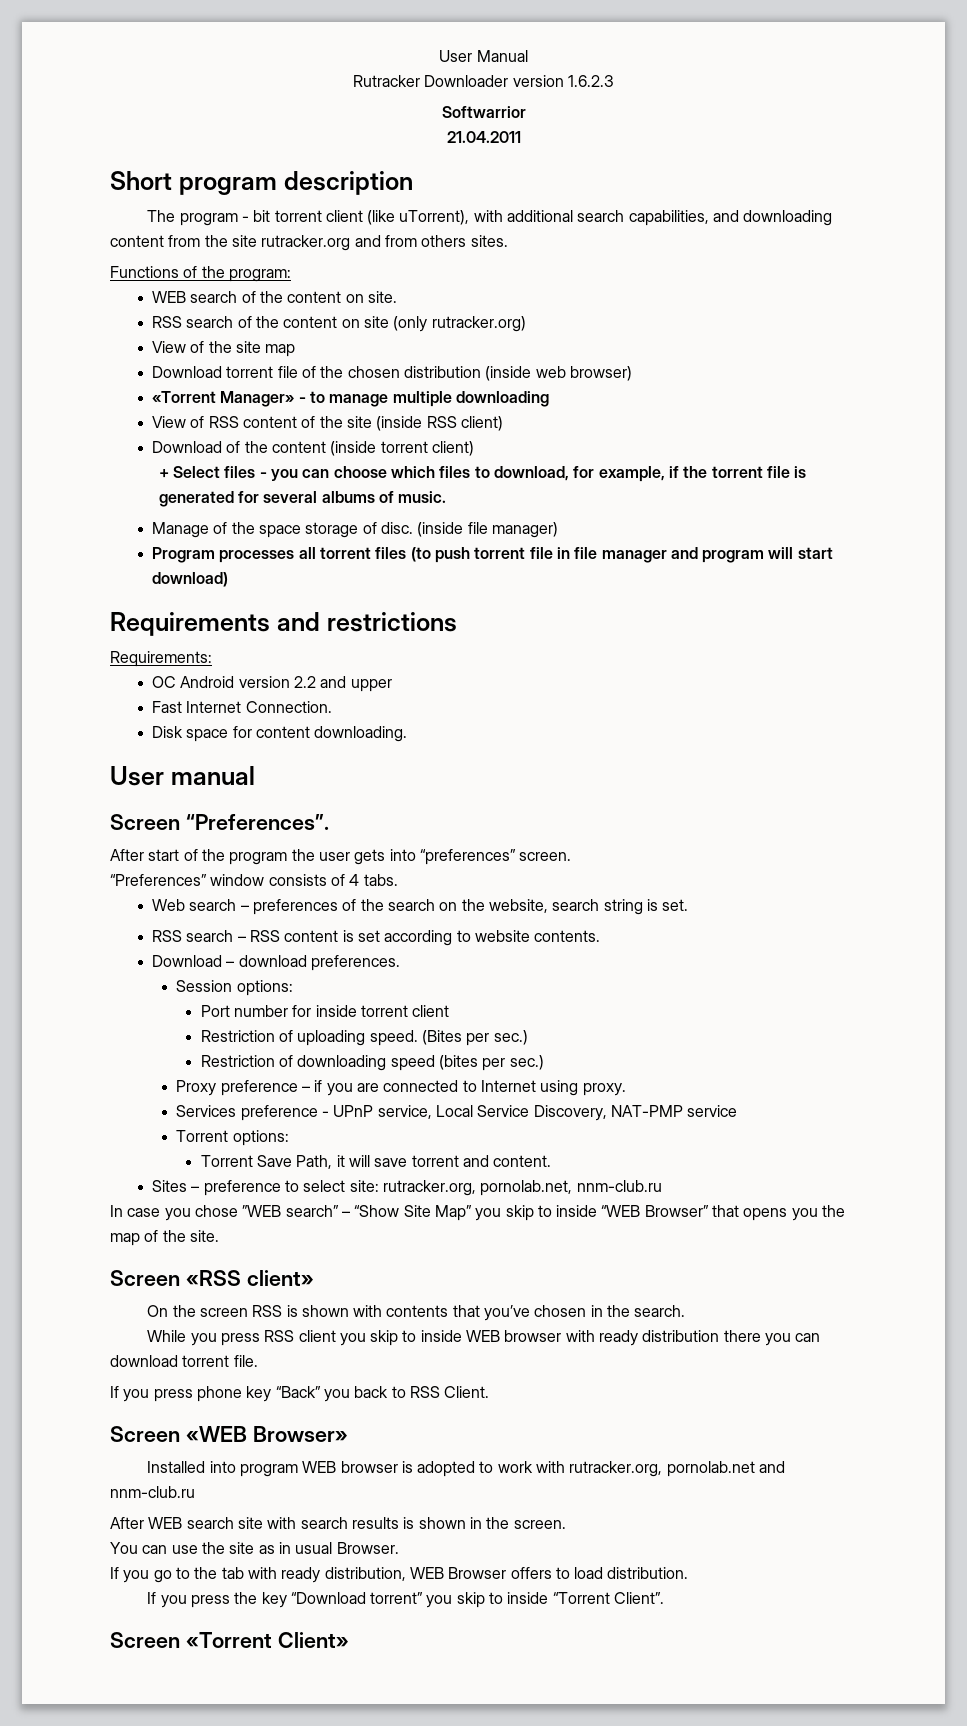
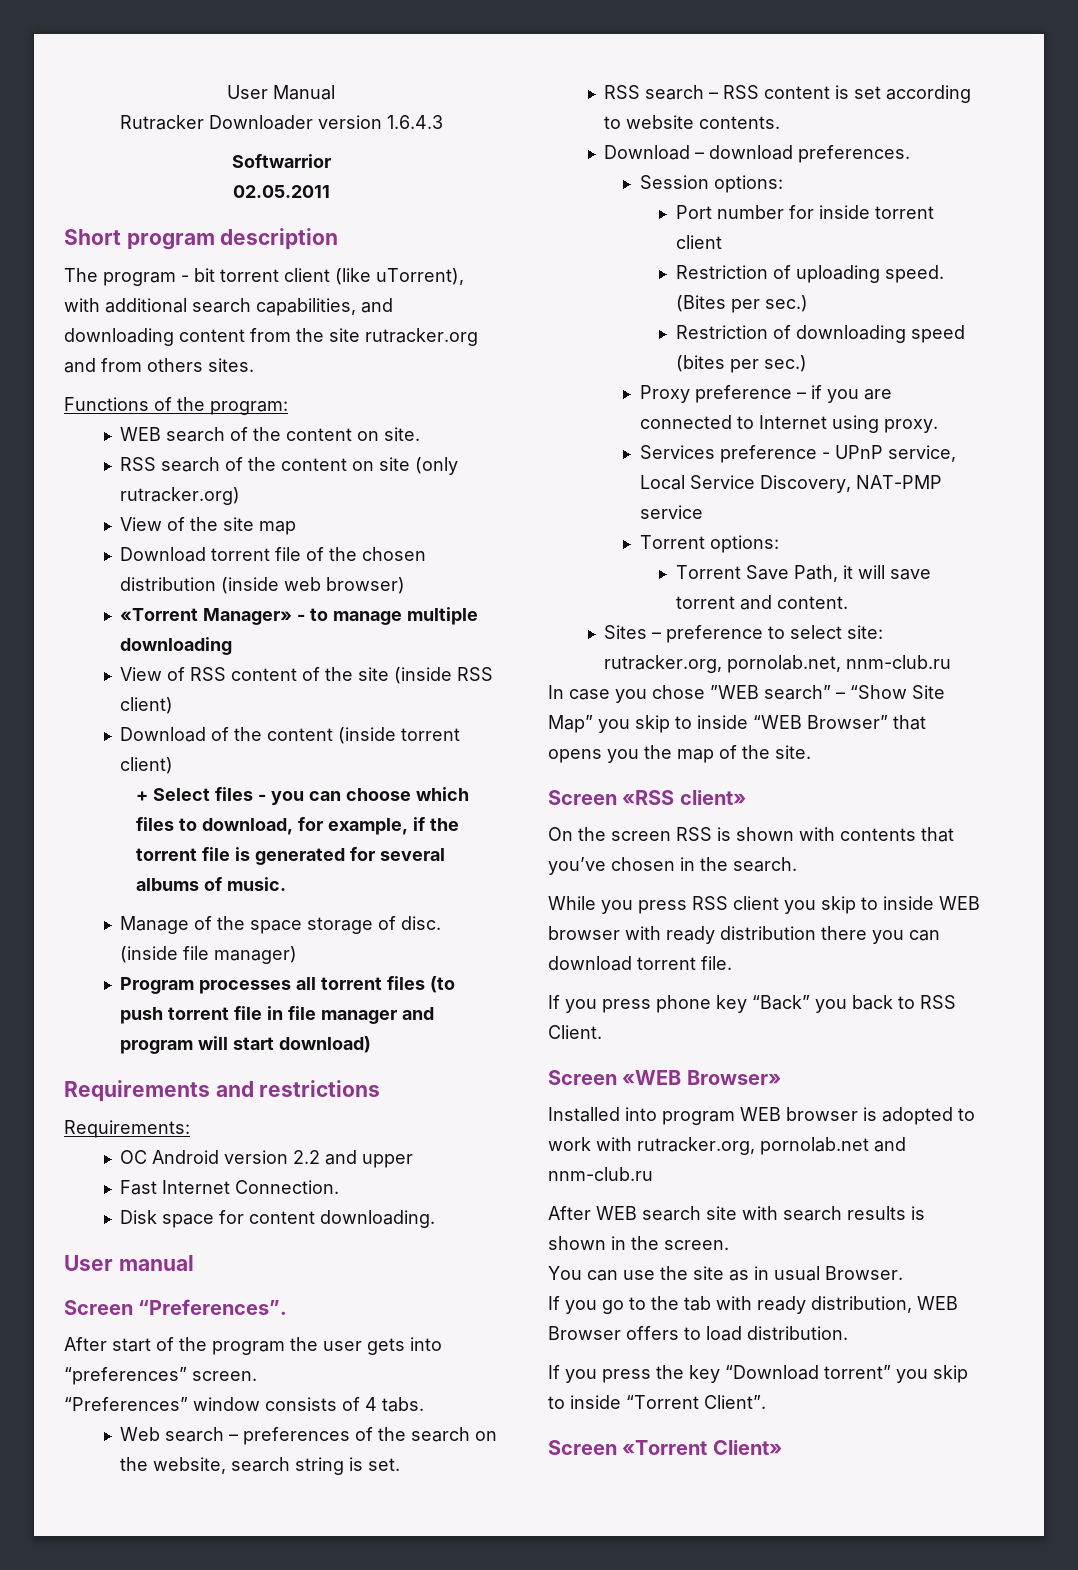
- Rutracker Downloader version 1.6.2.3
+ Rutracker Downloader version 1.6.4.3
- 21.04.2011
+ 02.05.2011

